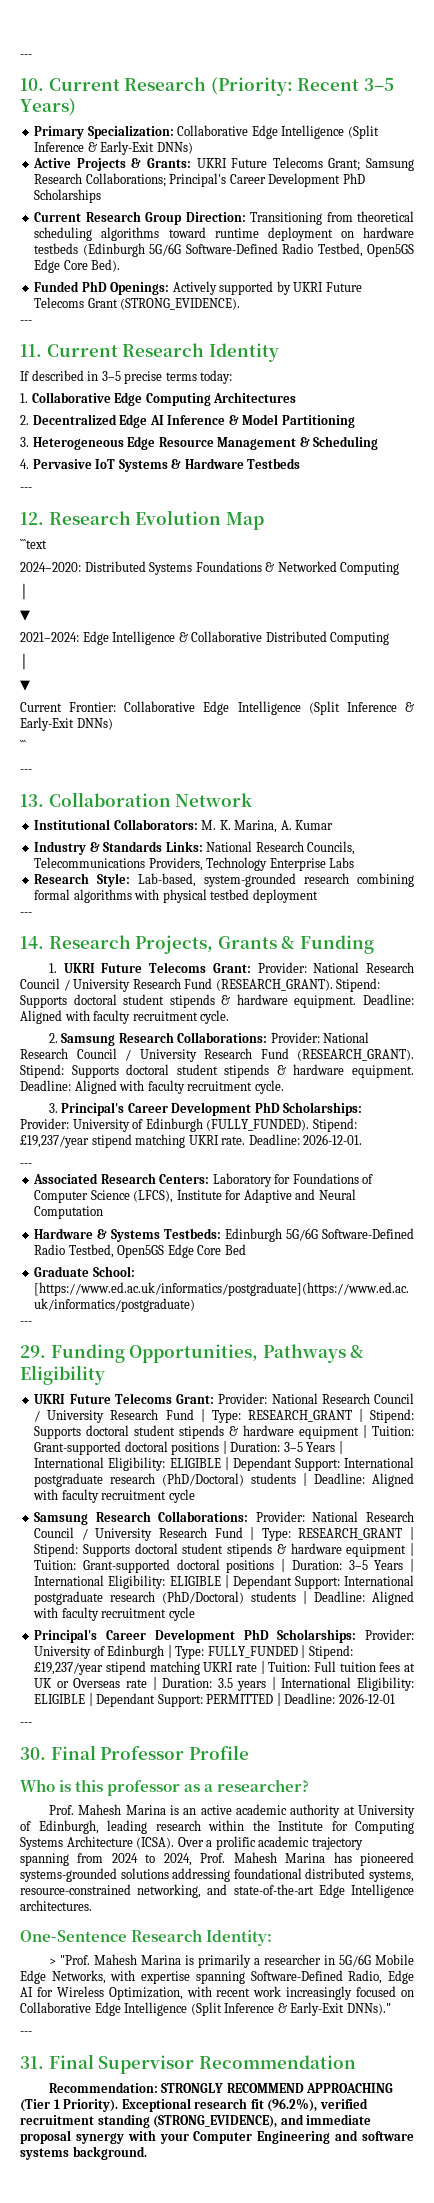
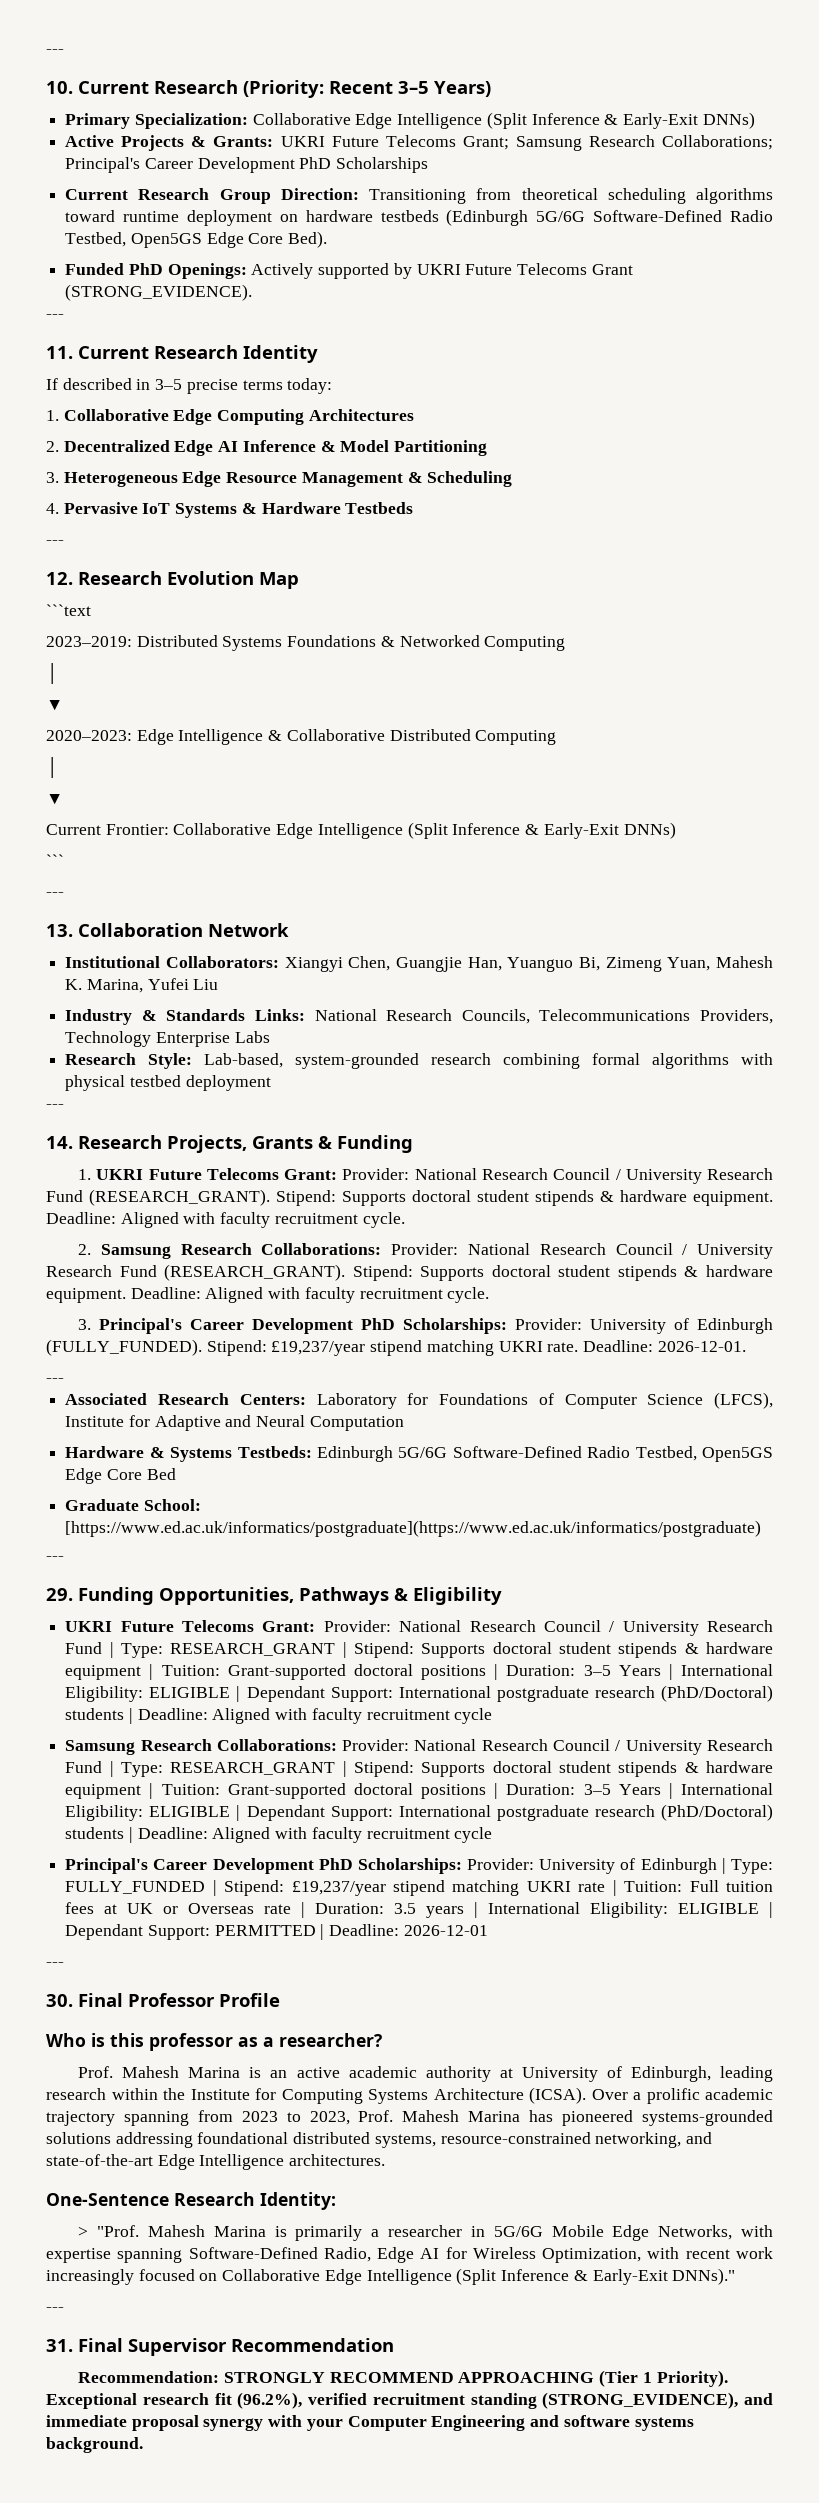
- 2024–2020: Distributed Systems Foundations & Networked Computing
+ 2023–2019: Distributed Systems Foundations & Networked Computing
- 2021–2024: Edge Intelligence & Collaborative Distributed Computing
+ 2020–2023: Edge Intelligence & Collaborative Distributed Computing
- Institutional Collaborators: M. K. Marina, A. Kumar
+ Institutional Collaborators: Xiangyi Chen, Guangjie Han, Yuanguo Bi, Zimeng Yuan, Mahesh K. Marina, Yufei Liu
- Over a prolific academic trajectory spanning from 2024 to 2024, Prof. Mahesh Marina has pioneered systems-grounded solutions addressing foundational distributed systems, resource-constrained networking, and state-of-the-art Edge Intelligence architectures.
+ Over a prolific academic trajectory spanning from 2023 to 2023, Prof. Mahesh Marina has pioneered systems-grounded solutions addressing foundational distributed systems, resource-constrained networking, and state-of-the-art Edge Intelligence architectures.

